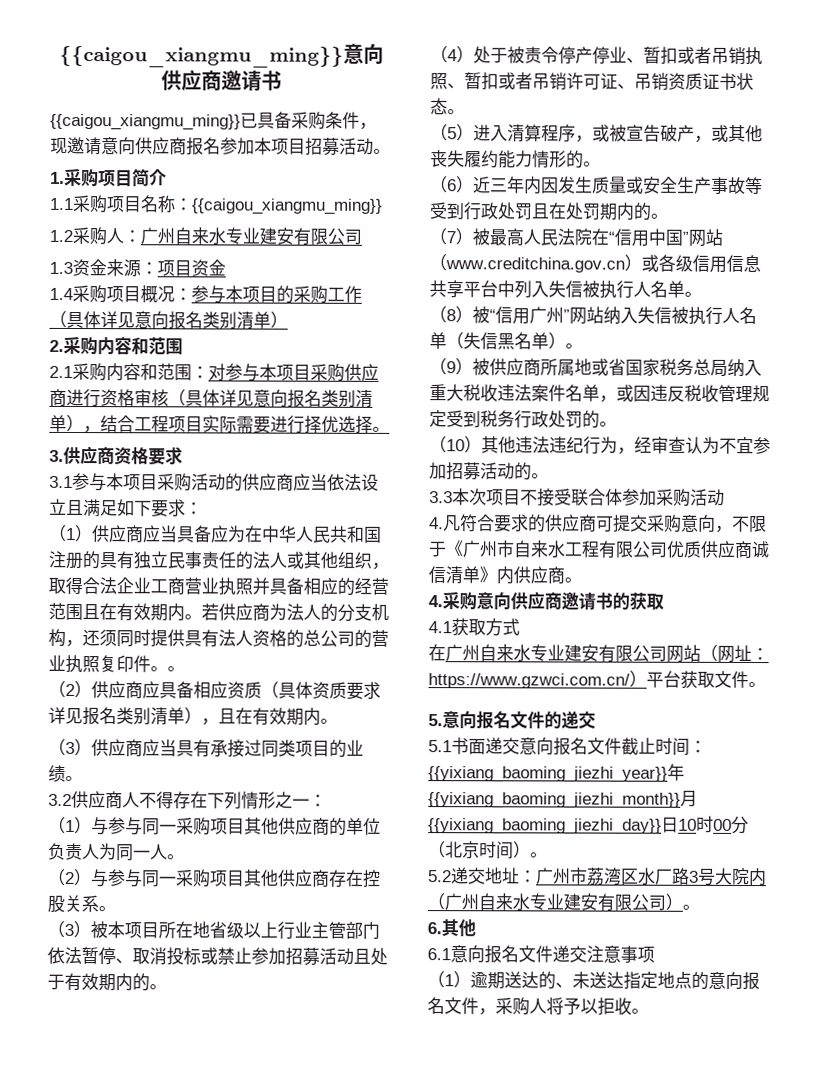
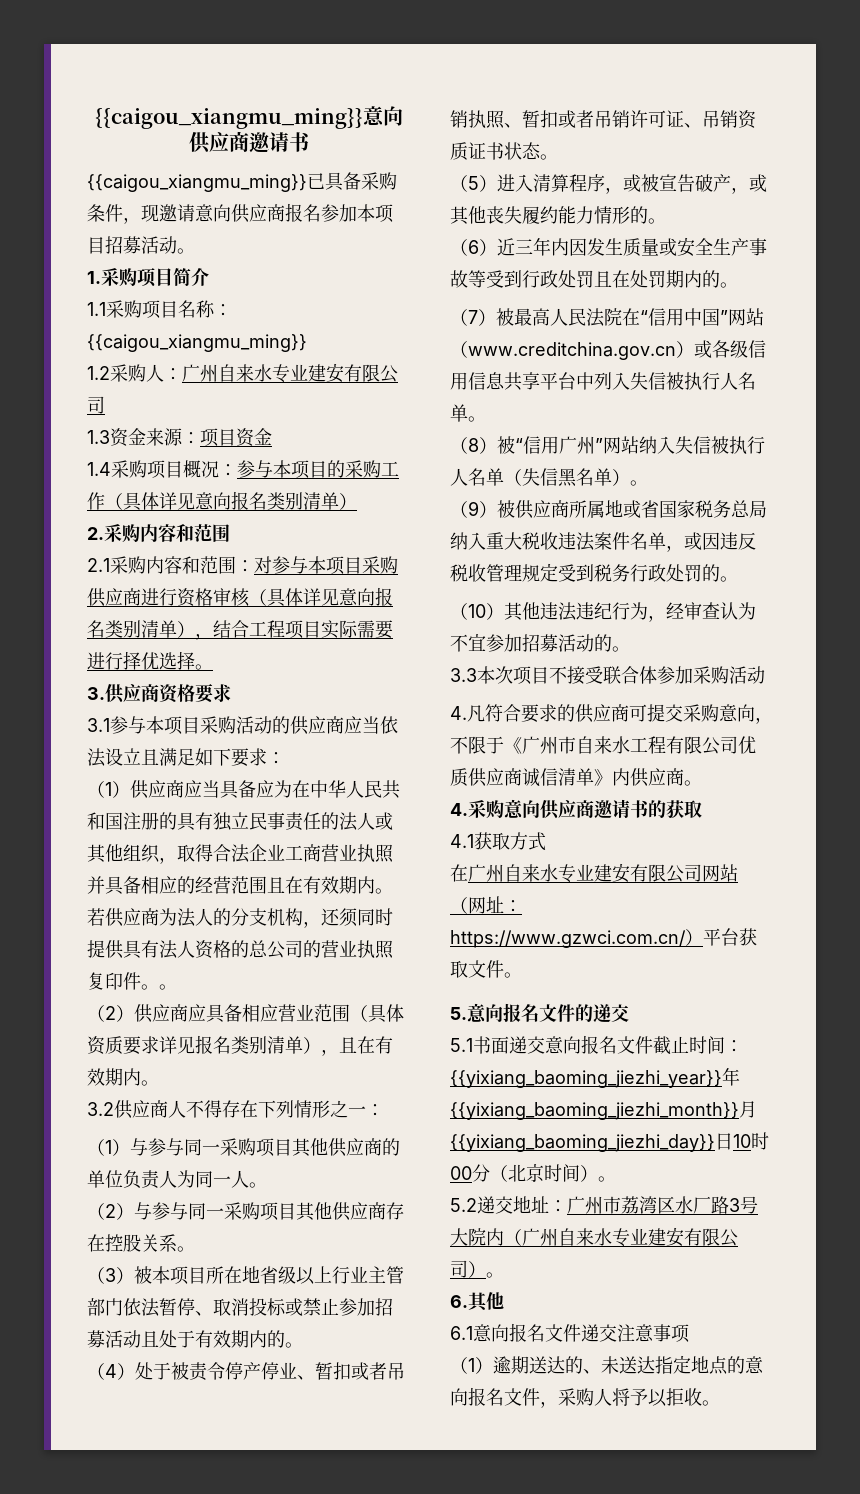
- （2）供应商应具备相应资质（具体资质要求详见报名类别清单），且在有效期内。
+ （2）供应商应具备相应营业范围（具体资质要求详见报名类别清单），且在有效期内。
- （3）供应商应当具有承接过同类项目的业绩。

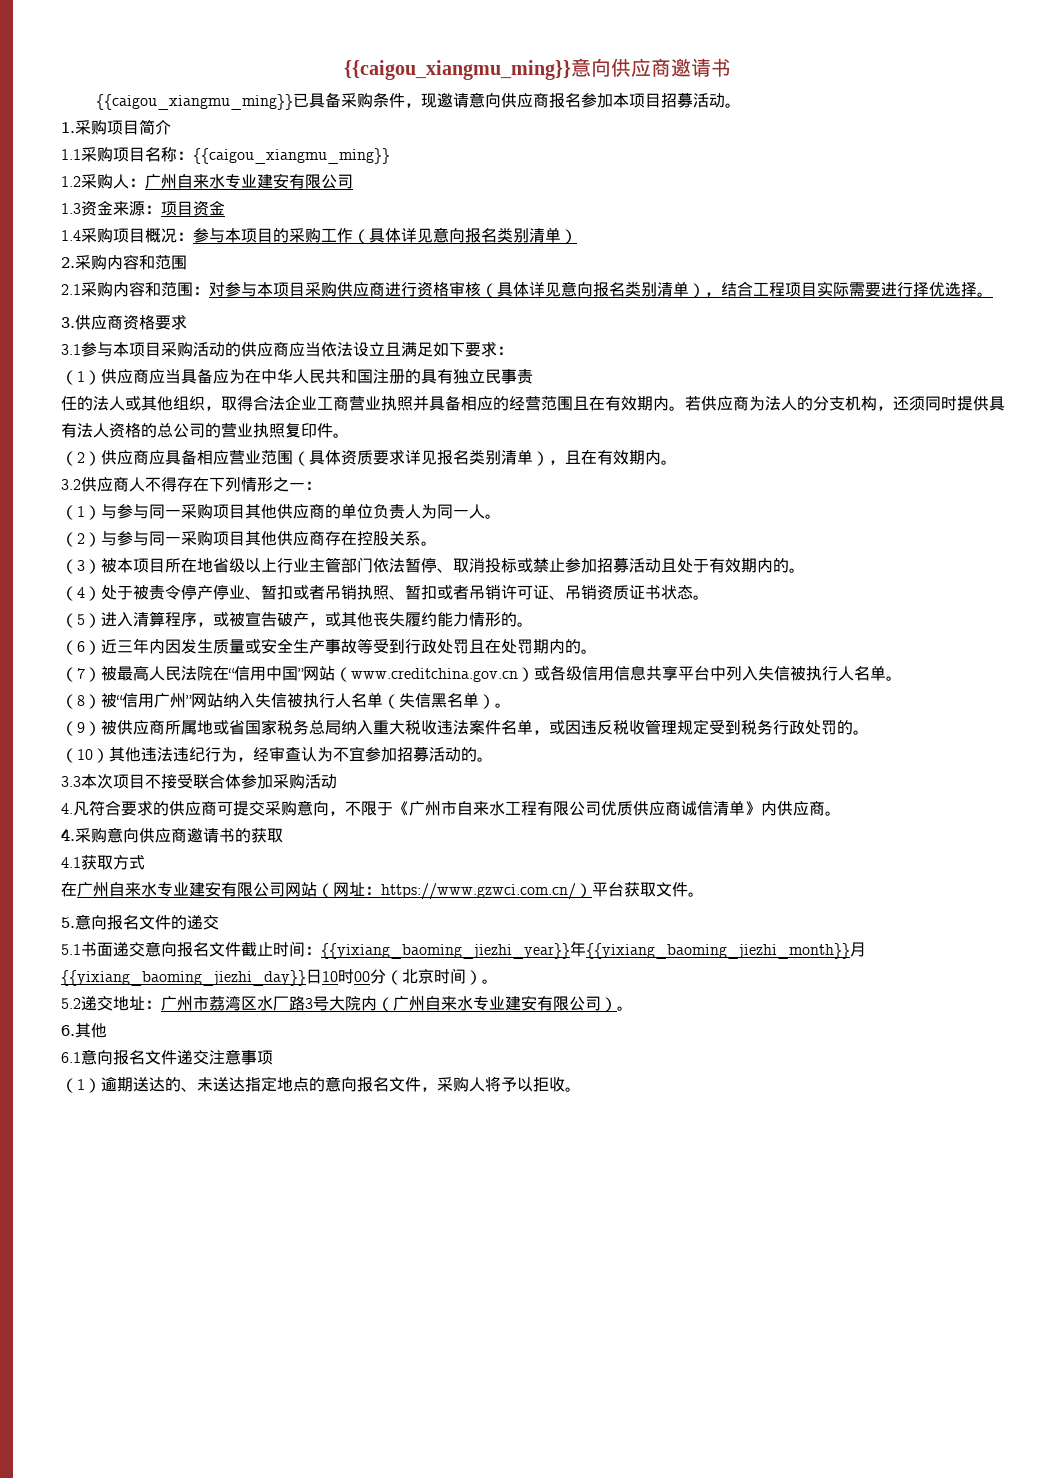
- （1）供应商应当具备应为在中华人民共和国注册的具有独立民事责任的法人或其他组织，取得合法企业工商营业执照并具备相应的经营范围且在有效期内。
+ （1）供应商应当具备应为在中华人民共和国注册的具有独立民事责
+ 任的法人或其他组织，取得合法企业工商营业执照并具备相应的经营范围且在有效期内。
- 若供应商为法人的分支机构，还须同时提供具有法人资格的总公司的营业执照复印件。。
+ 若供应商为法人的分支机构，还须同时提供具有法人资格的总公司的营业执照复印件。

